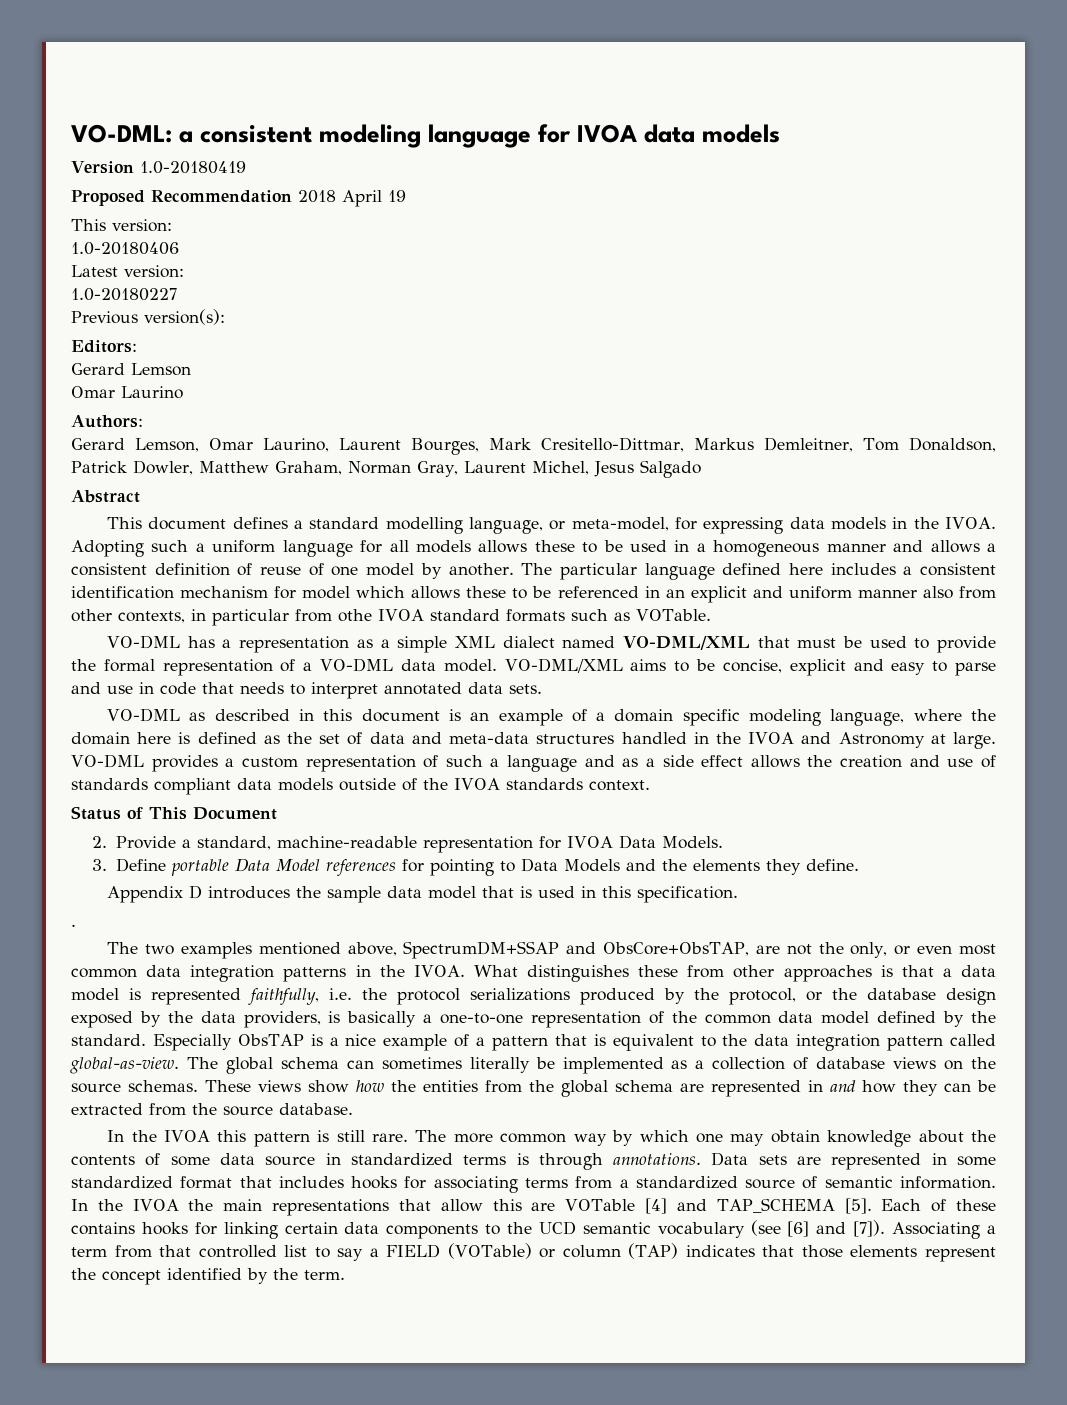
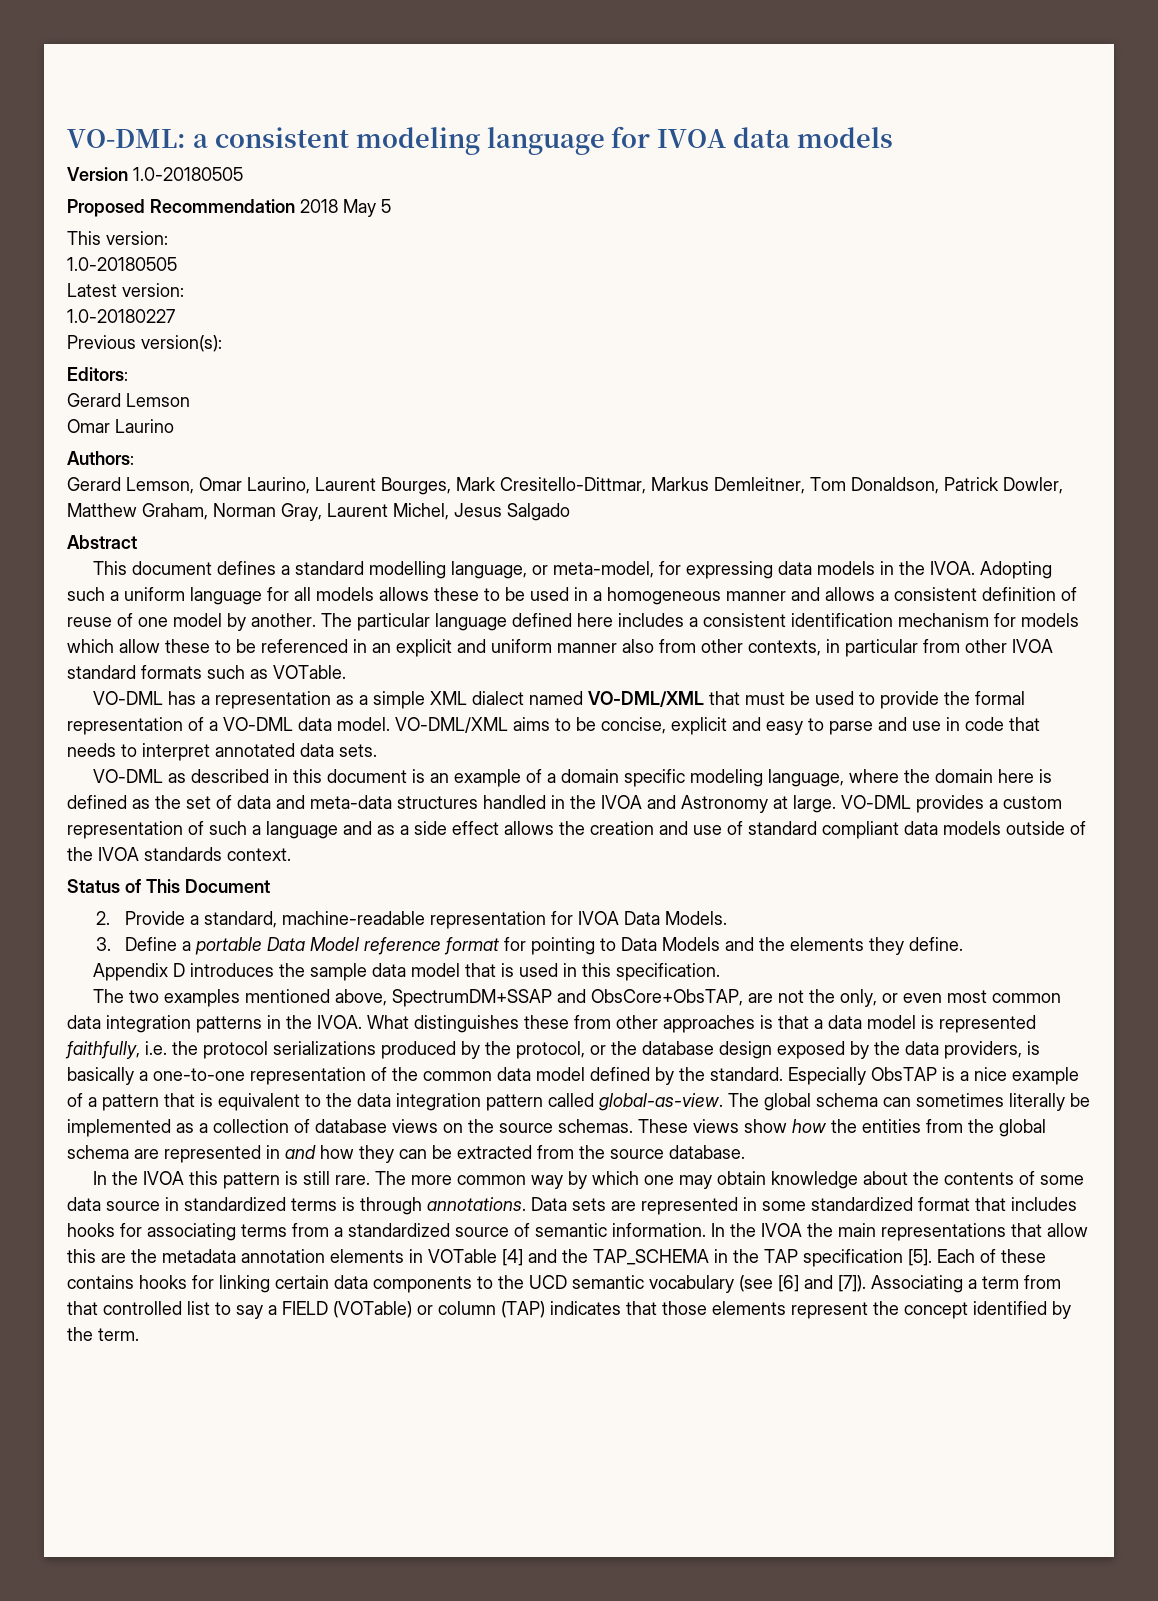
- Version 1.0-20180419
+ Version 1.0-20180505
- Proposed Recommendation 2018 April 19
+ Proposed Recommendation 2018 May 5
  This version:
- 1.0-20180406
+ 1.0-20180505
- The particular language defined here includes a consistent identification mechanism for model which allows these to be referenced in an explicit and uniform manner also from other contexts, in particular from othe IVOA standard formats such as VOTable.
+ The particular language defined here includes a consistent identification mechanism for models which allow these to be referenced in an explicit and uniform manner also from other contexts, in particular from other IVOA standard formats such as VOTable.
- VO-DML provides a custom representation of such a language and as a side effect allows the creation and use of standards compliant data models outside of the IVOA standards context.
+ VO-DML provides a custom representation of such a language and as a side effect allows the creation and use of standard compliant data models outside of the IVOA standards context.
- 3. Define portable Data Model references for pointing to Data Models and the elements they define.
+ 3. Define a portable Data Model reference format for pointing to Data Models and the elements they define.
- .
- In the IVOA the main representations that allow this are VOTable [4] and TAP_SCHEMA [5].
+ In the IVOA the main representations that allow this are the metadata annotation elements in VOTable [4] and the TAP_SCHEMA in the TAP specification [5].

